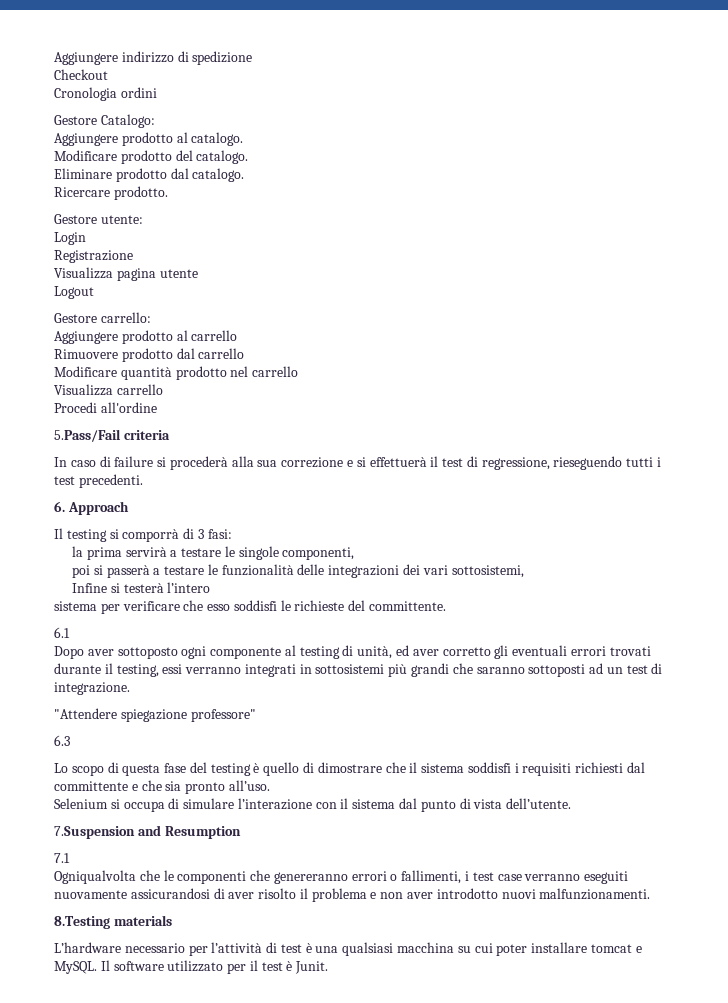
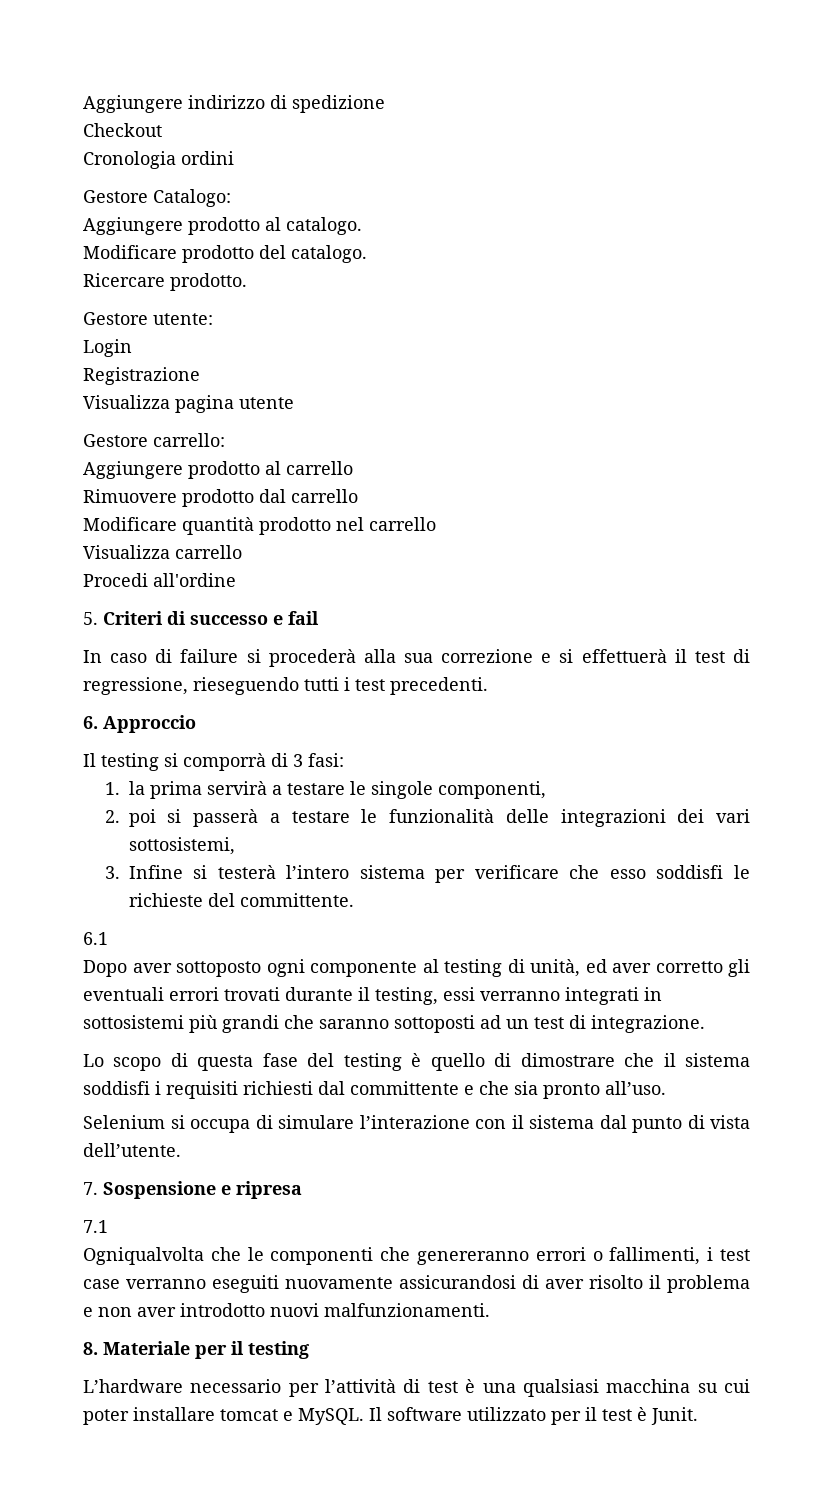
- Eliminare prodotto dal catalogo.
- Logout
- 5.Pass/Fail criteria
+ 5. Criteri di successo e fail
- 6. Approach
+ 6. Approccio
- la prima servirà a testare le singole componenti,
+ 1. la prima servirà a testare le singole componenti,
- poi si passerà a testare le funzionalità delle integrazioni dei vari sottosistemi,
+ 2. poi si passerà a testare le funzionalità delle integrazioni dei vari sottosistemi,
- Infine si testerà l’intero
- sistema per verificare che esso soddisfi le richieste del committente.
+ 3. Infine si testerà l’intero sistema per verificare che esso soddisfi le richieste del committente.
- "Attendere spiegazione professore"
- 6.3
- 7.Suspension and Resumption
+ 7. Sospensione e ripresa
- 8.Testing materials
+ 8. Materiale per il testing

